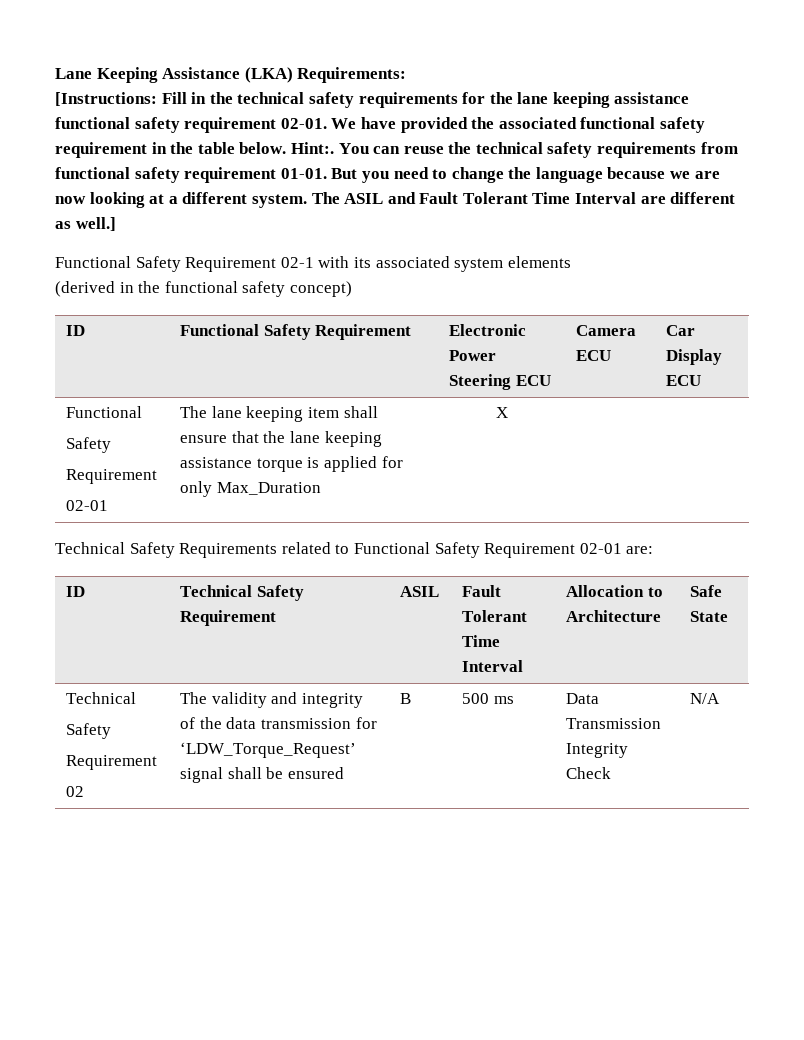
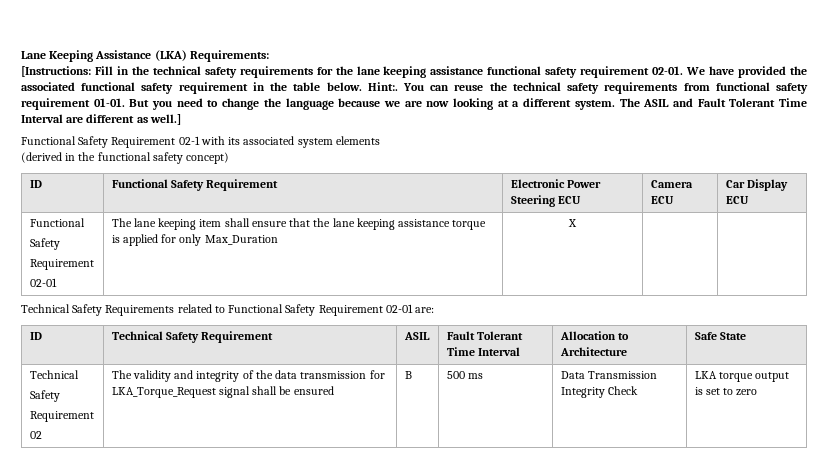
  ID | Technical Safety Requirement | ASIL | Fault Tolerant Time Interval | Allocation to Architecture | Safe State
  Technical
  Safety
  Requirement
- 02 | The validity and integrity of the data transmission for ‘LDW_Torque_Request’ signal shall be ensured | B | 500 ms | Data Transmission Integrity Check | N/A
+ 02 | The validity and integrity of the data transmission for LKA_Torque_Request signal shall be ensured | B | 500 ms | Data Transmission Integrity Check | LKA torque output is set to zero

